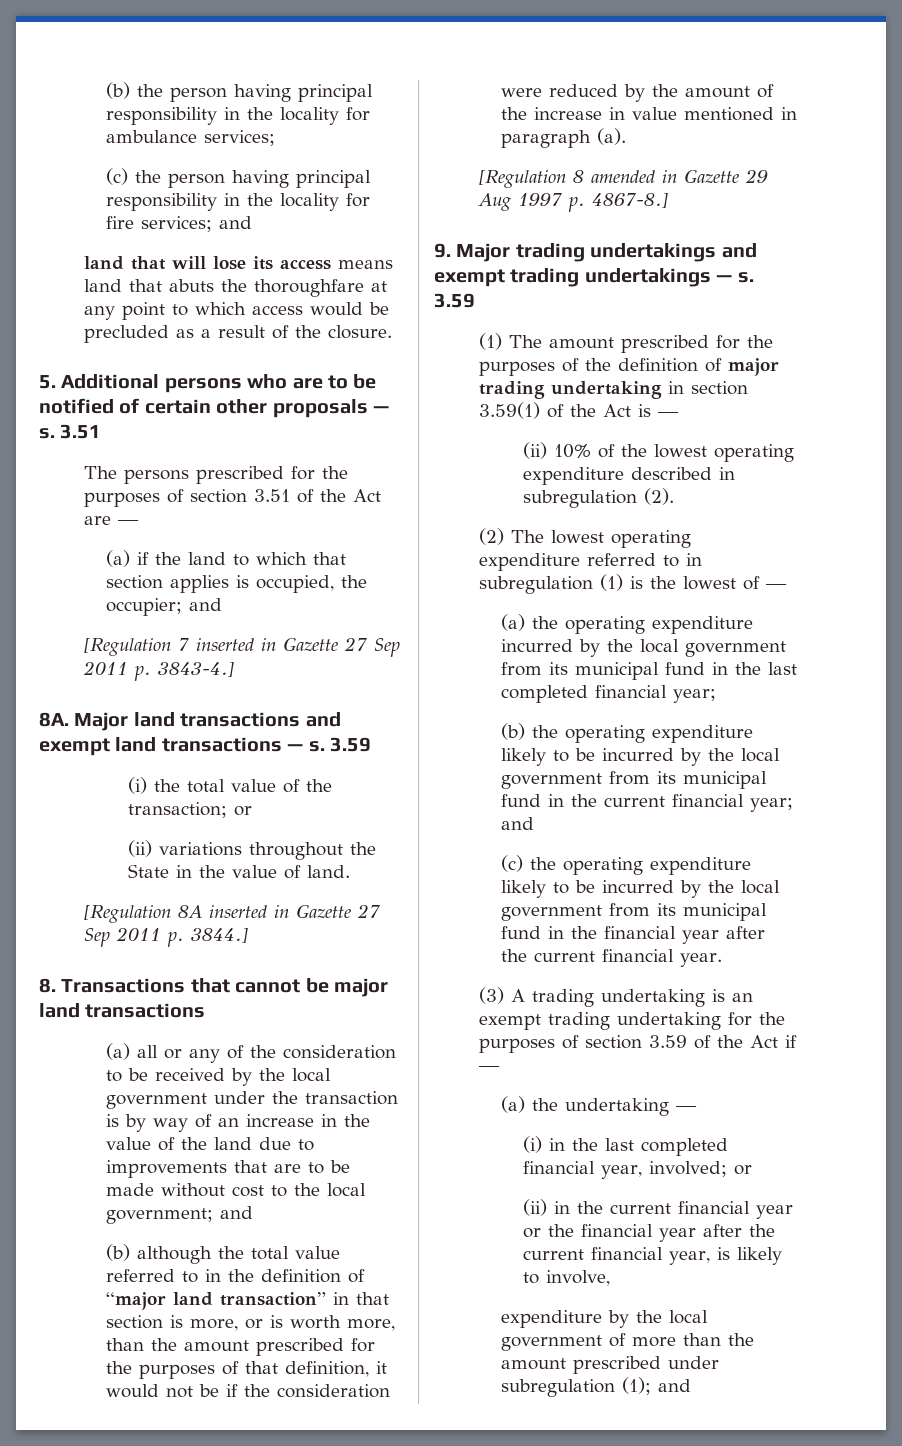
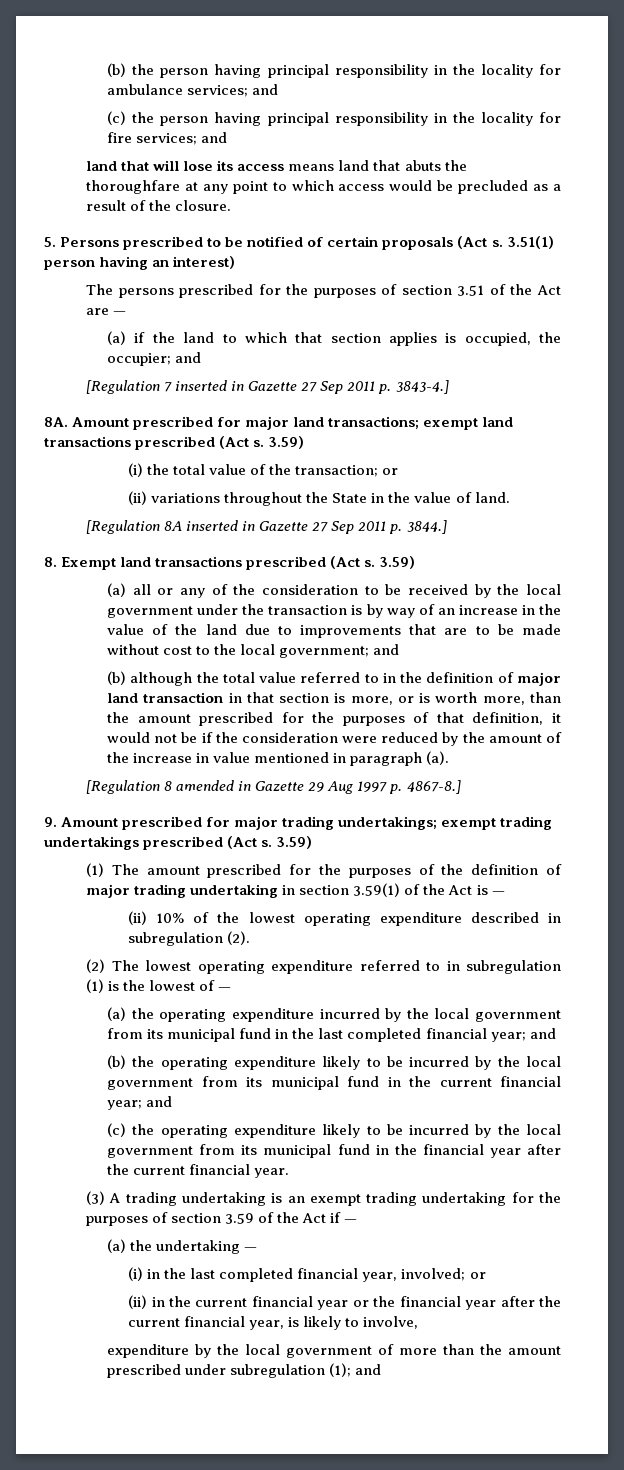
- (b) the person having principal responsibility in the locality for ambulance services;
+ (b) the person having principal responsibility in the locality for ambulance services; and
- 5. Additional persons who are to be notified of certain other proposals — s. 3.51
+ 5. Persons prescribed to be notified of certain proposals (Act s. 3.51(1) person having an interest)
- Major land transactions and exempt land transactions — s. 3.59
+ Amount prescribed for major land transactions; exempt land transactions prescribed (Act s. 3.59)
- 8. Transactions that cannot be major land transactions
+ 8. Exempt land transactions prescribed (Act s. 3.59)
- (b) although the total value referred to in the definition of “major land transaction” in that section is more, or is worth more, than the amount prescribed for the purposes of that definition, it would not be if the consideration were reduced by the amount of the increase in value mentioned in paragraph (a).
+ (b) although the total value referred to in the definition of major land transaction in that section is more, or is worth more, than the amount prescribed for the purposes of that definition, it would not be if the consideration were reduced by the amount of the increase in value mentioned in paragraph (a).
- 9. Major trading undertakings and exempt trading undertakings — s. 3.59
+ 9. Amount prescribed for major trading undertakings; exempt trading undertakings prescribed (Act s. 3.59)
- (a) the operating expenditure incurred by the local government from its municipal fund in the last completed financial year;
+ (a) the operating expenditure incurred by the local government from its municipal fund in the last completed financial year; and

